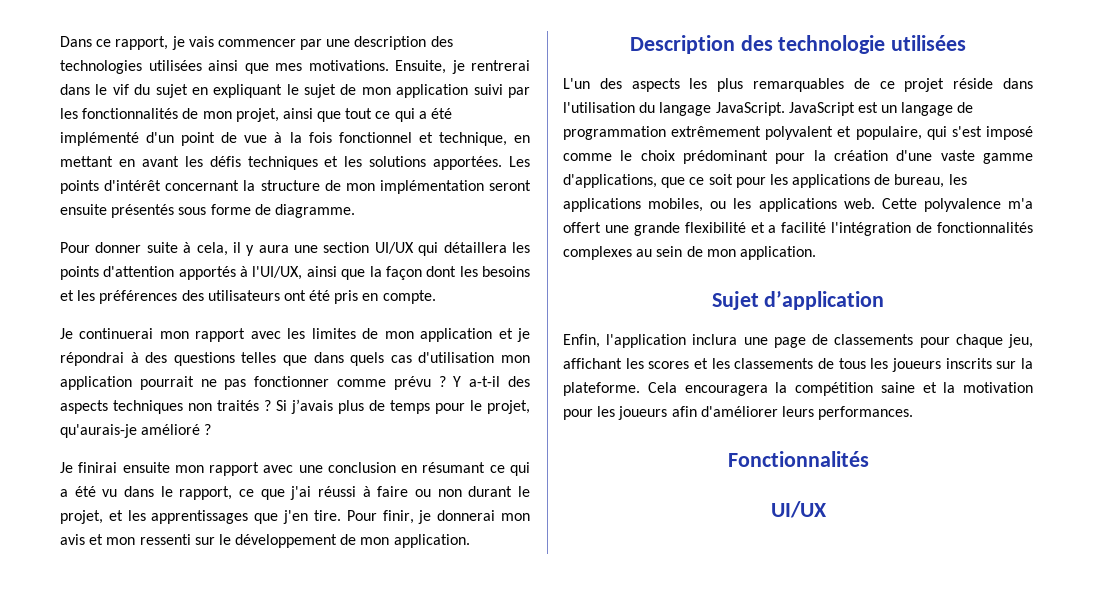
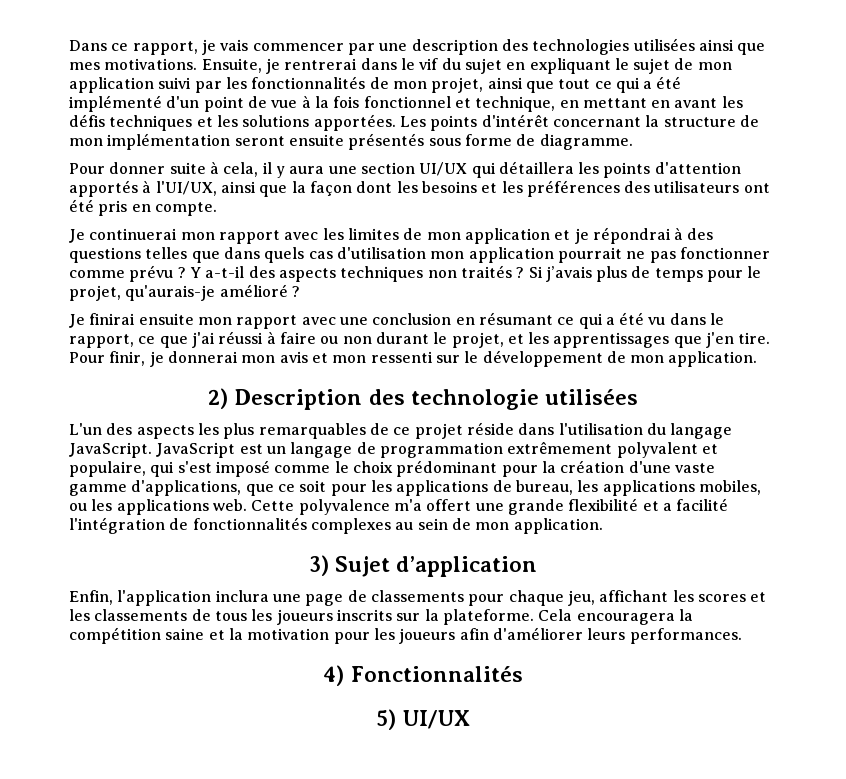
- Description des technologie utilisées
+ 2) Description des technologie utilisées
- Sujet d’application
+ 3) Sujet d’application
- Fonctionnalités
- UI/UX
+ 4) Fonctionnalités
+ 5) UI/UX

